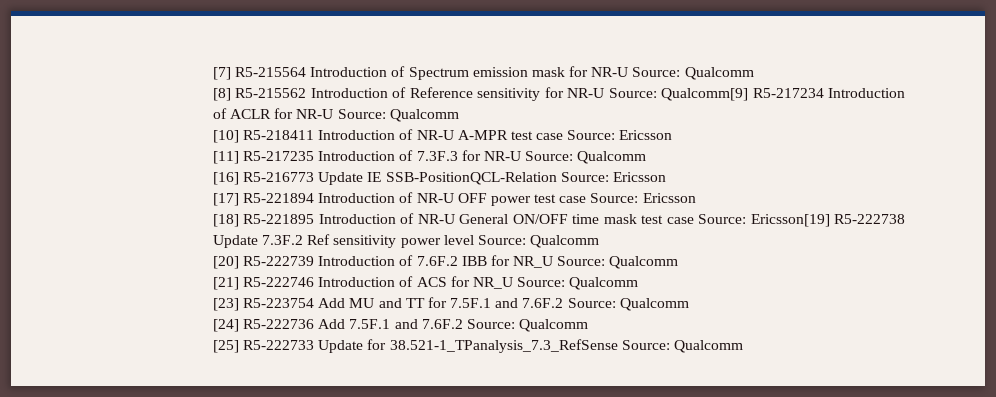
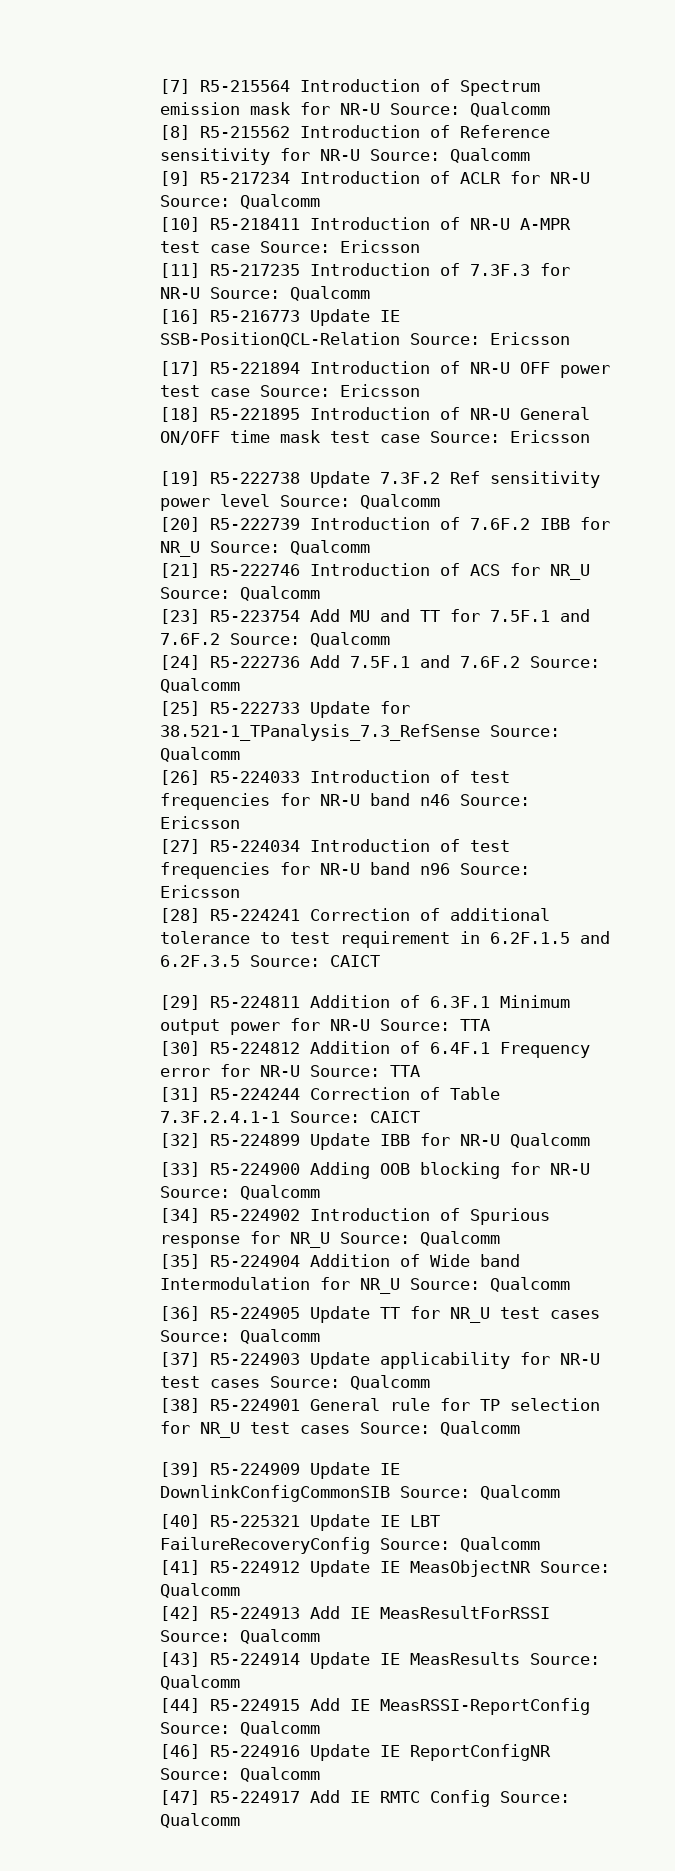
- [8] R5-215562 Introduction of Reference sensitivity for NR-U Source: Qualcomm[9] R5-217234 Introduction of ACLR for NR-U Source: Qualcomm
+ [8] R5-215562 Introduction of Reference sensitivity for NR-U Source: Qualcomm
+ [9] R5-217234 Introduction of ACLR for NR-U Source: Qualcomm
- [18] R5-221895 Introduction of NR-U General ON/OFF time mask test case Source: Ericsson[19] R5-222738 Update 7.3F.2 Ref sensitivity power level Source: Qualcomm
+ [18] R5-221895 Introduction of NR-U General ON/OFF time mask test case Source: Ericsson
+ [19] R5-222738 Update 7.3F.2 Ref sensitivity power level Source: Qualcomm
+ [26] R5-224033 Introduction of test frequencies for NR-U band n46 Source: Ericsson
+ [27] R5-224034 Introduction of test frequencies for NR-U band n96 Source: Ericsson
+ [28] R5-224241 Correction of additional tolerance to test requirement in 6.2F.1.5 and 6.2F.3.5 Source: CAICT
+ [29] R5-224811 Addition of 6.3F.1 Minimum output power for NR-U Source: TTA
+ [30] R5-224812 Addition of 6.4F.1 Frequency error for NR-U Source: TTA
+ [31] R5-224244 Correction of Table 7.3F.2.4.1-1 Source: CAICT
+ [32] R5-224899 Update IBB for NR-U Qualcomm
+ [33] R5-224900 Adding OOB blocking for NR-U Source: Qualcomm
+ [34] R5-224902 Introduction of Spurious response for NR_U Source: Qualcomm
+ [35] R5-224904 Addition of Wide band Intermodulation for NR_U Source: Qualcomm
+ [36] R5-224905 Update TT for NR_U test cases Source: Qualcomm
+ [37] R5-224903 Update applicability for NR-U test cases Source: Qualcomm
+ [38] R5-224901 General rule for TP selection for NR_U test cases Source: Qualcomm
+ [39] R5-224909 Update IE DownlinkConfigCommonSIB Source: Qualcomm
+ [40] R5-225321 Update IE LBT FailureRecoveryConfig Source: Qualcomm
+ [41] R5-224912 Update IE MeasObjectNR Source: Qualcomm
+ [42] R5-224913 Add IE MeasResultForRSSI Source: Qualcomm
+ [43] R5-224914 Update IE MeasResults Source: Qualcomm
+ [44] R5-224915 Add IE MeasRSSI-ReportConfig Source: Qualcomm
+ [46] R5-224916 Update IE ReportConfigNR Source: Qualcomm
+ [47] R5-224917 Add IE RMTC Config Source: Qualcomm

